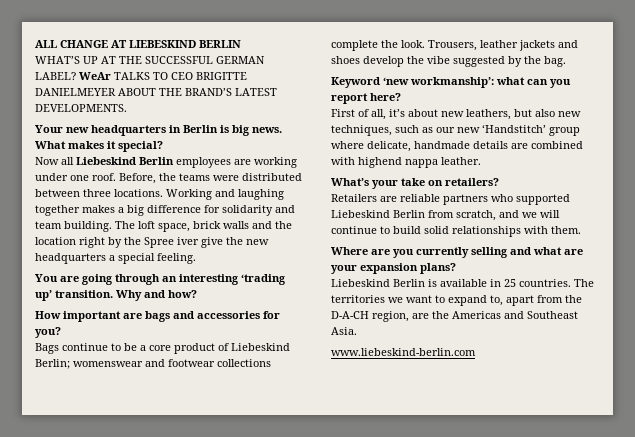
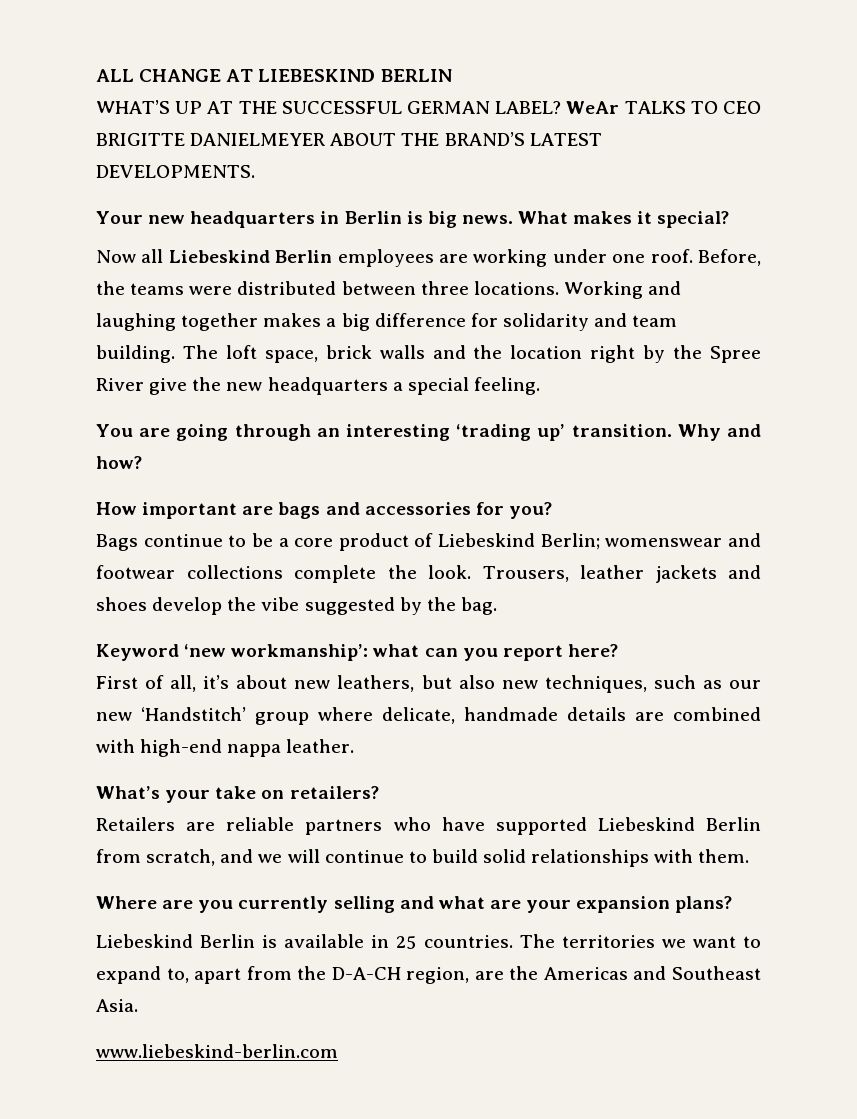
- The loft space, brick walls and the location right by the Spree iver give the new headquarters a special feeling.
+ The loft space, brick walls and the location right by the Spree River give the new headquarters a special feeling.
- First of all, it’s about new leathers, but also new techniques, such as our new ‘Handstitch’ group where delicate, handmade details are combined with highend nappa leather.
+ First of all, it’s about new leathers, but also new techniques, such as our new ‘Handstitch’ group where delicate, handmade details are combined with high-end nappa leather.
- Retailers are reliable partners who supported Liebeskind Berlin from scratch, and we will continue to build solid relationships with them.
+ Retailers are reliable partners who have supported Liebeskind Berlin from scratch, and we will continue to build solid relationships with them.

